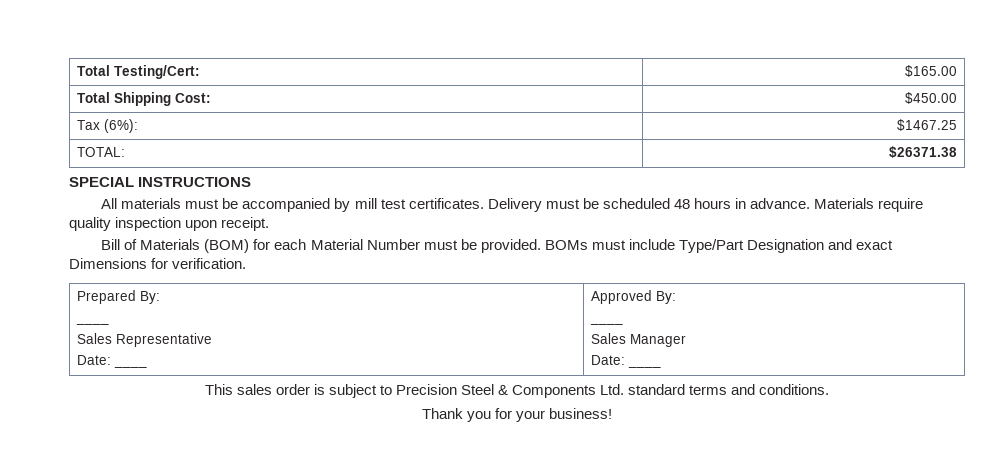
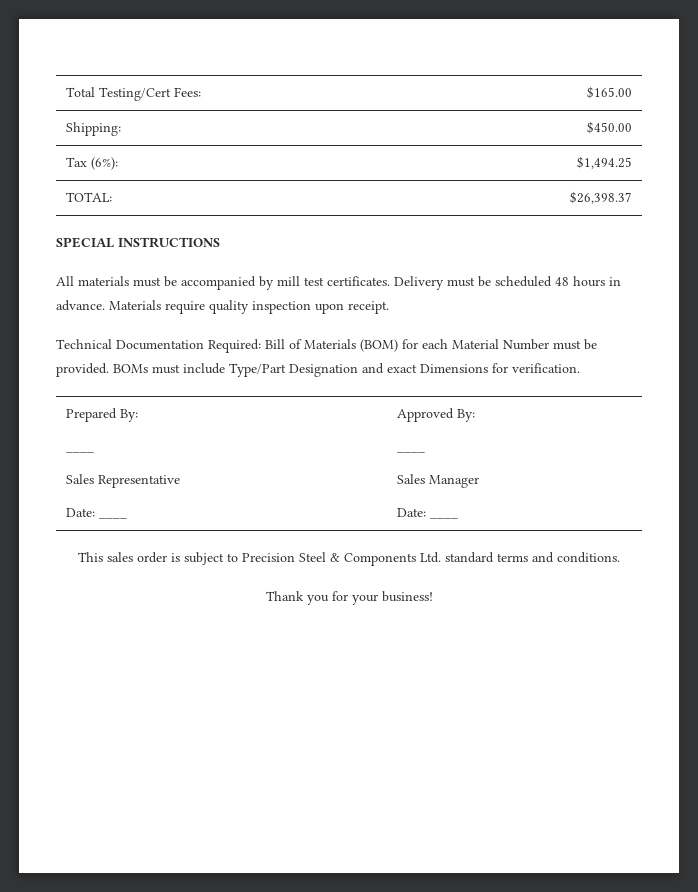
- Total Testing/Cert: | $165.00
+ Total Testing/Cert Fees: | $165.00
- Total Shipping Cost: | $450.00
+ Shipping: | $450.00
- Tax (6%): | $1467.25
+ Tax (6%): | $1,494.25
- TOTAL: | $26371.38
+ TOTAL: | $26,398.37
- Bill of Materials (BOM) for each Material Number must be provided.
+ Technical Documentation Required: Bill of Materials (BOM) for each Material Number must be provided.

